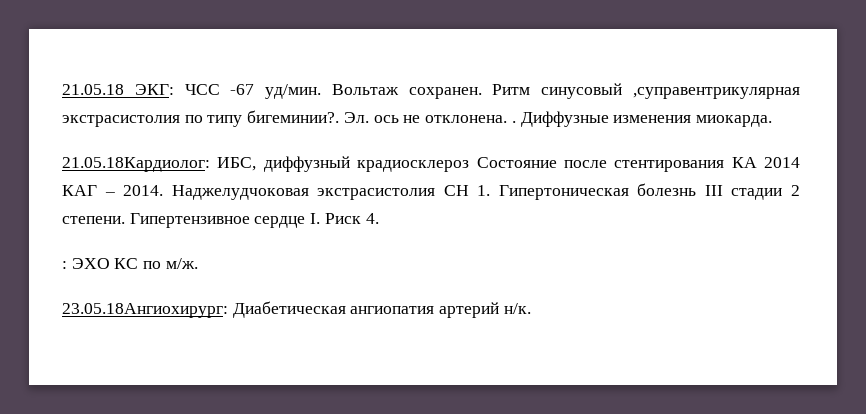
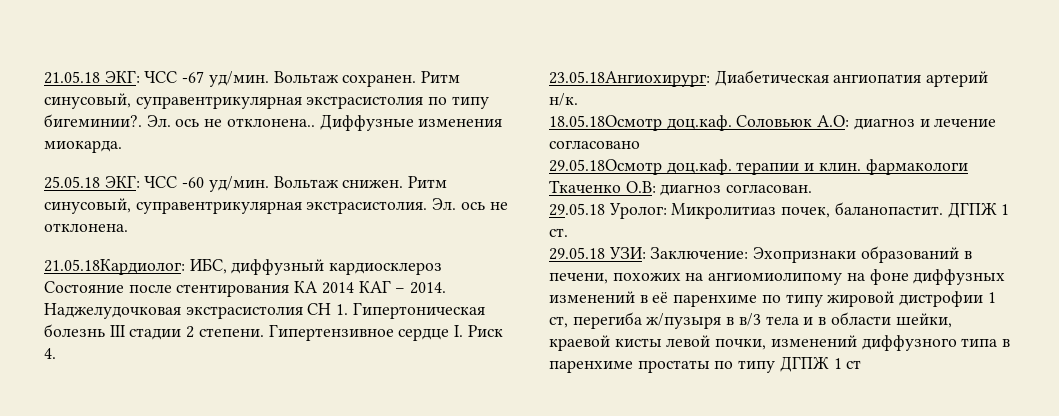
- Ритм синусовый ,суправентрикулярная экстрасистолия по типу бигеминии?.
+ Ритм синусовый, суправентрикулярная экстрасистолия по типу бигеминии?.
- Эл. ось не отклонена. .
+ Эл. ось не отклонена..
+ 25.05.18 ЭКГ: ЧСС -60 уд/мин. Вольтаж снижен. Ритм синусовый, суправентрикулярная экстрасистолия. Эл. ось не отклонена.
- 21.05.18Кардиолог: ИБС, диффузный крадиосклероз Состояние после стентирования КА 2014 КАГ – 2014.
+ 21.05.18Кардиолог: ИБС, диффузный кардиосклероз Состояние после стентирования КА 2014 КАГ – 2014.
- Наджелудчоковая экстрасистолия СН 1. Гипертоническая болезнь III стадии 2 степени.
+ Наджелудочковая экстрасистолия СН 1. Гипертоническая болезнь III стадии 2 степени.
- : ЭХО КС по м/ж.
+ 18.05.18Осмотр доц.каф. Соловьюк А.О: диагноз и лечение согласовано
+ 29.05.18Осмотр доц.каф. терапии и клин. фармакологи Ткаченко О.В: диагноз согласован.
+ 29.05.18 Уролог: Микролитиаз почек, баланопастит. ДГПЖ 1 ст.
+ 29.05.18 УЗИ: Заключение: Эхопризнаки образований в печени, похожих на ангиомиолипому на фоне диффузных изменений в её паренхиме по типу жировой дистрофии 1 ст, перегиба ж/пузыря в в/3 тела и в области шейки, краевой кисты левой почки, изменений диффузного типа в паренхиме простаты по типу ДГПЖ 1 ст

